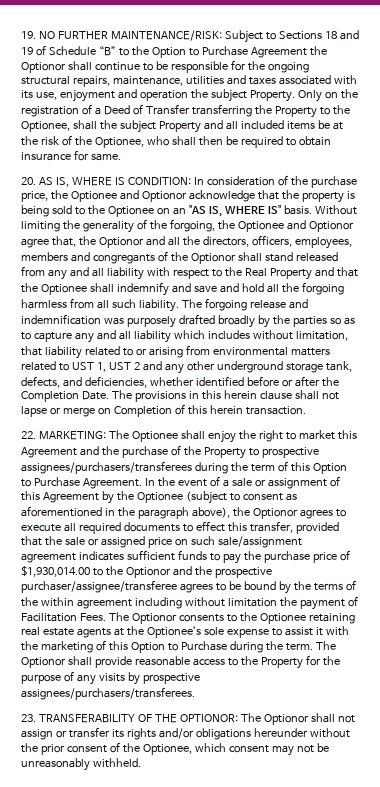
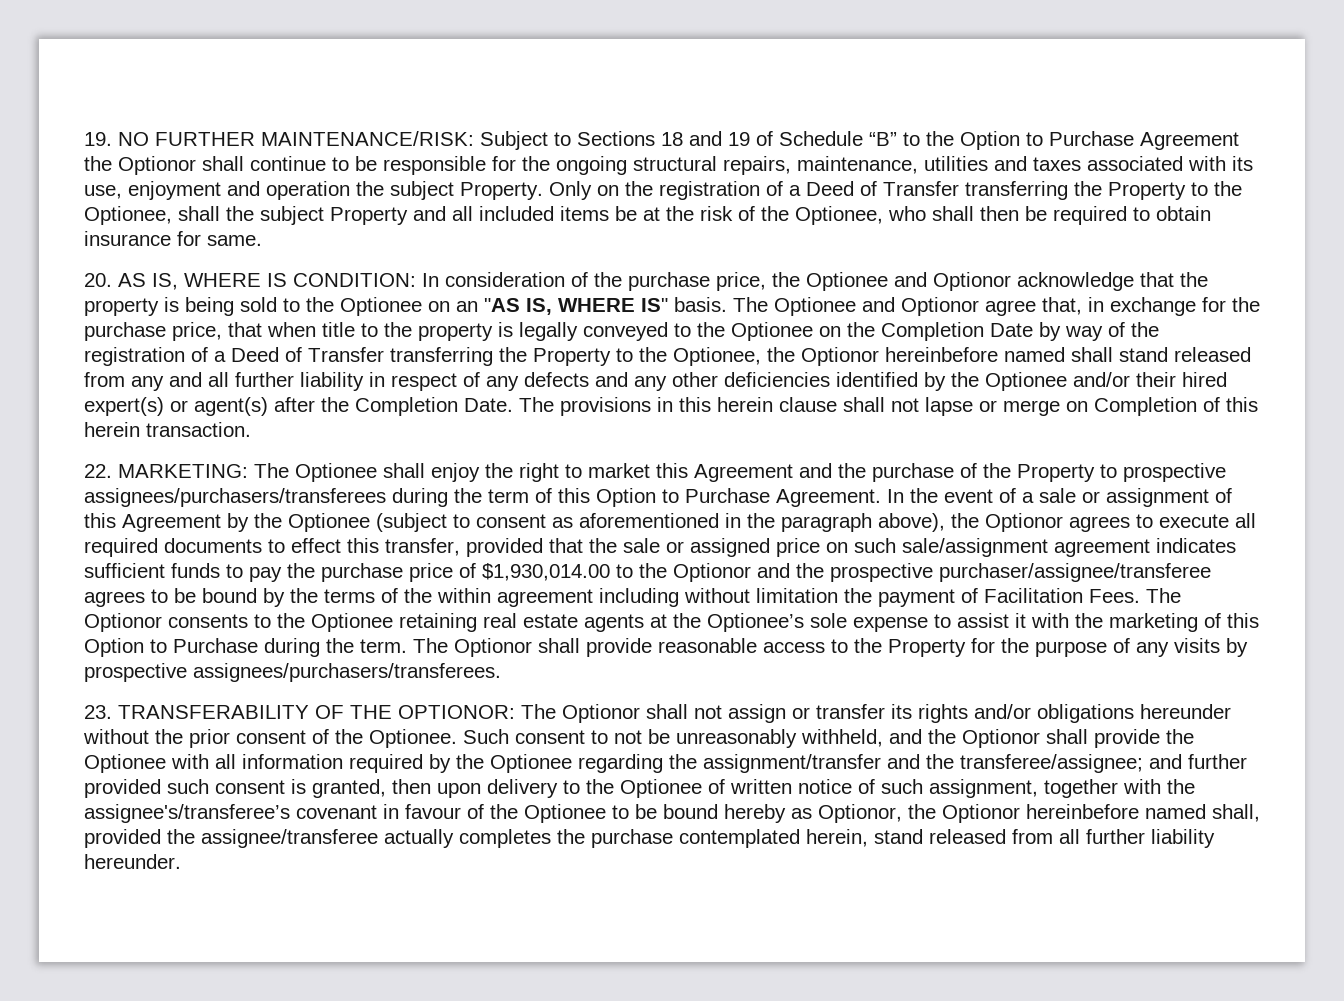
- Without limiting the generality of the forgoing, the Optionee and Optionor agree that, the Optionor and all the directors, officers, employees, members and congregants of the Optionor shall stand released from any and all liability with respect to the Real Property and that the Optionee shall indemnify and save and hold all the forgoing harmless from all such liability. The forgoing release and indemnification was purposely drafted broadly by the parties so as to capture any and all liability which includes without limitation, that liability related to or arising from environmental matters related to UST 1, UST 2 and any other underground storage tank, defects, and deficiencies, whether identified before or after the Completion Date.
+ The Optionee and Optionor agree that, in exchange for the purchase price, that when title to the property is legally conveyed to the Optionee on the Completion Date by way of the registration of a Deed of Transfer transferring the Property to the Optionee, the Optionor hereinbefore named shall stand released from any and all further liability in respect of any defects and any other deficiencies identified by the Optionee and/or their hired expert(s) or agent(s) after the Completion Date.
- 23. TRANSFERABILITY OF THE OPTIONOR: The Optionor shall not assign or transfer its rights and/or obligations hereunder without the prior consent of the Optionee, which consent may not be unreasonably withheld.
+ 23. TRANSFERABILITY OF THE OPTIONOR: The Optionor shall not assign or transfer its rights and/or obligations hereunder without the prior consent of the Optionee. Such consent to not be unreasonably withheld, and the Optionor shall provide the Optionee with all information required by the Optionee regarding the assignment/transfer and the transferee/assignee; and further provided such consent is granted, then upon delivery to the Optionee of written notice of such assignment, together with the assignee's/transferee’s covenant in favour of the Optionee to be bound hereby as Optionor, the Optionor hereinbefore named shall, provided the assignee/transferee actually completes the purchase contemplated herein, stand released from all further liability hereunder.

